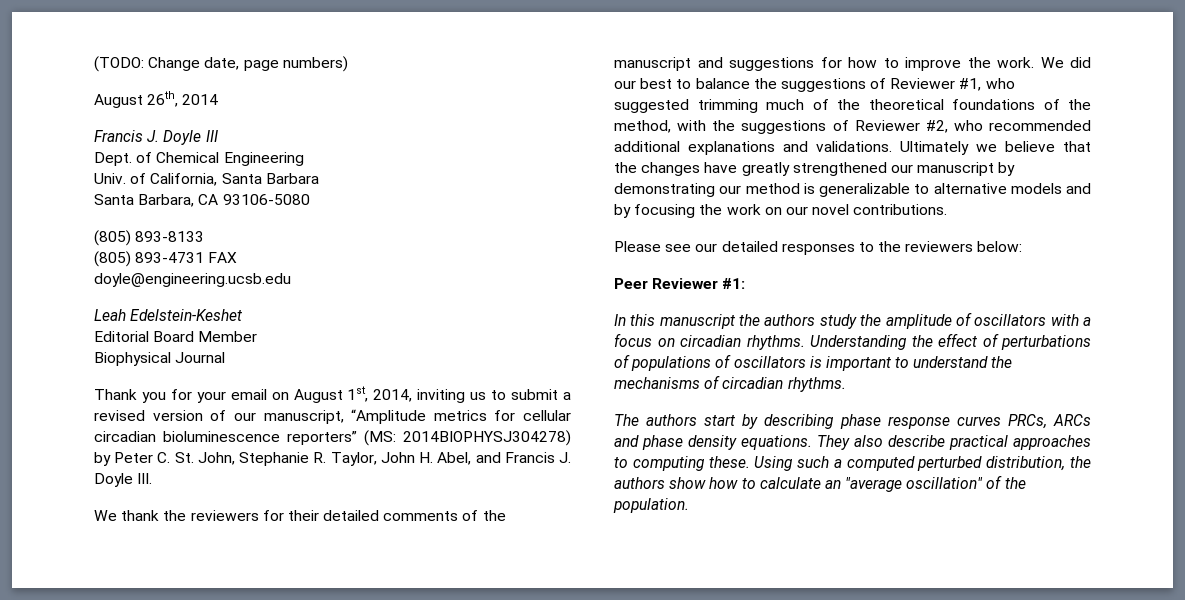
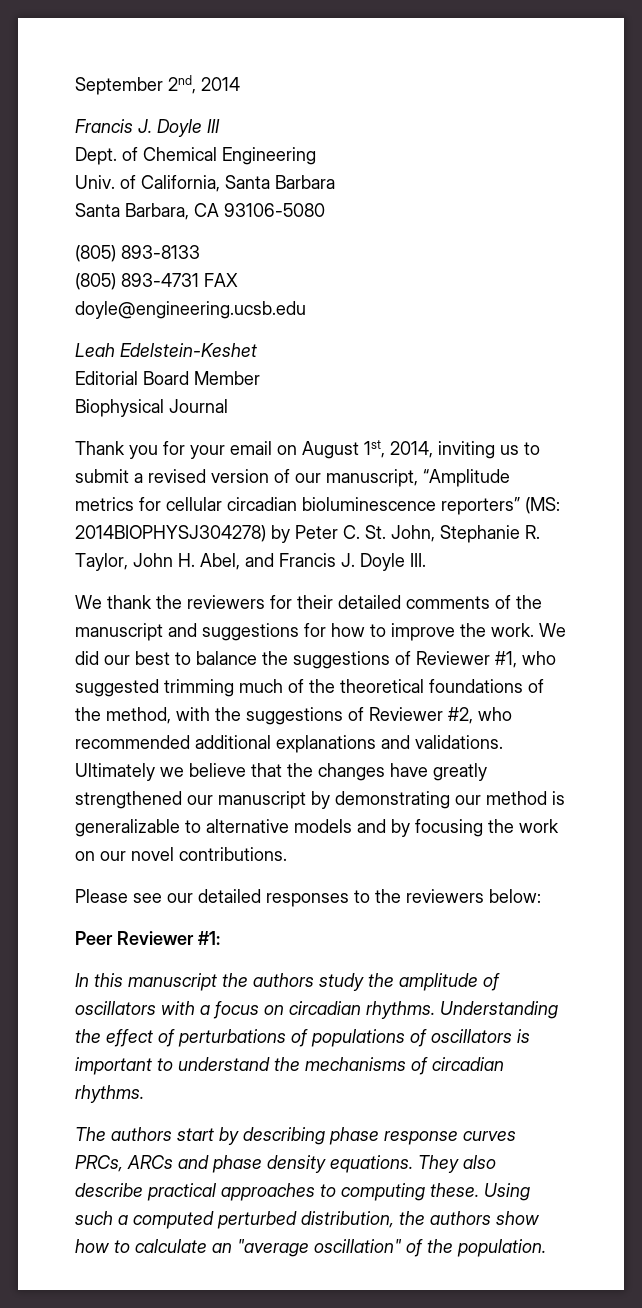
- (TODO: Change date, page numbers)
- August 26th, 2014
+ September 2nd, 2014

